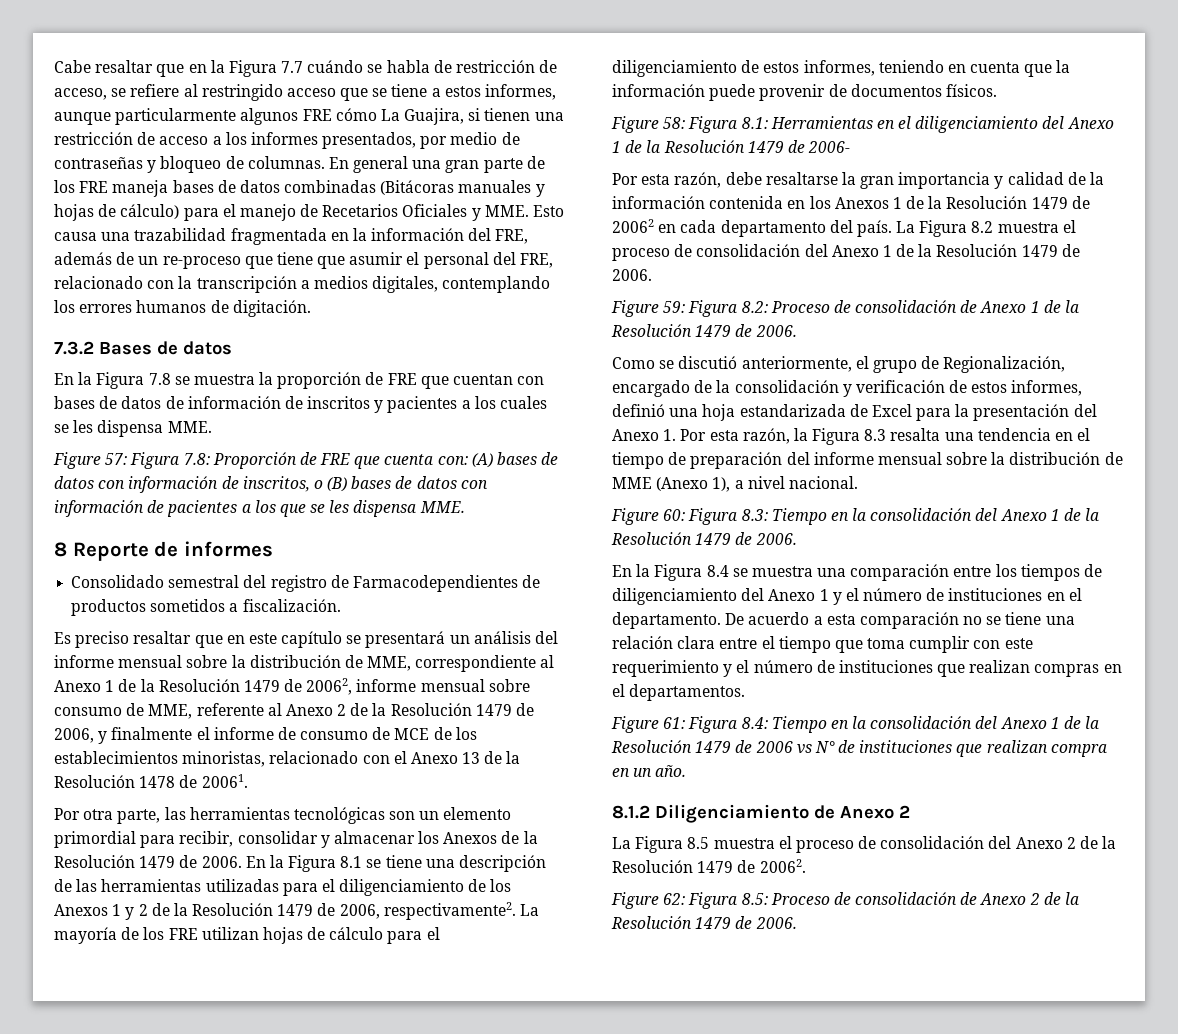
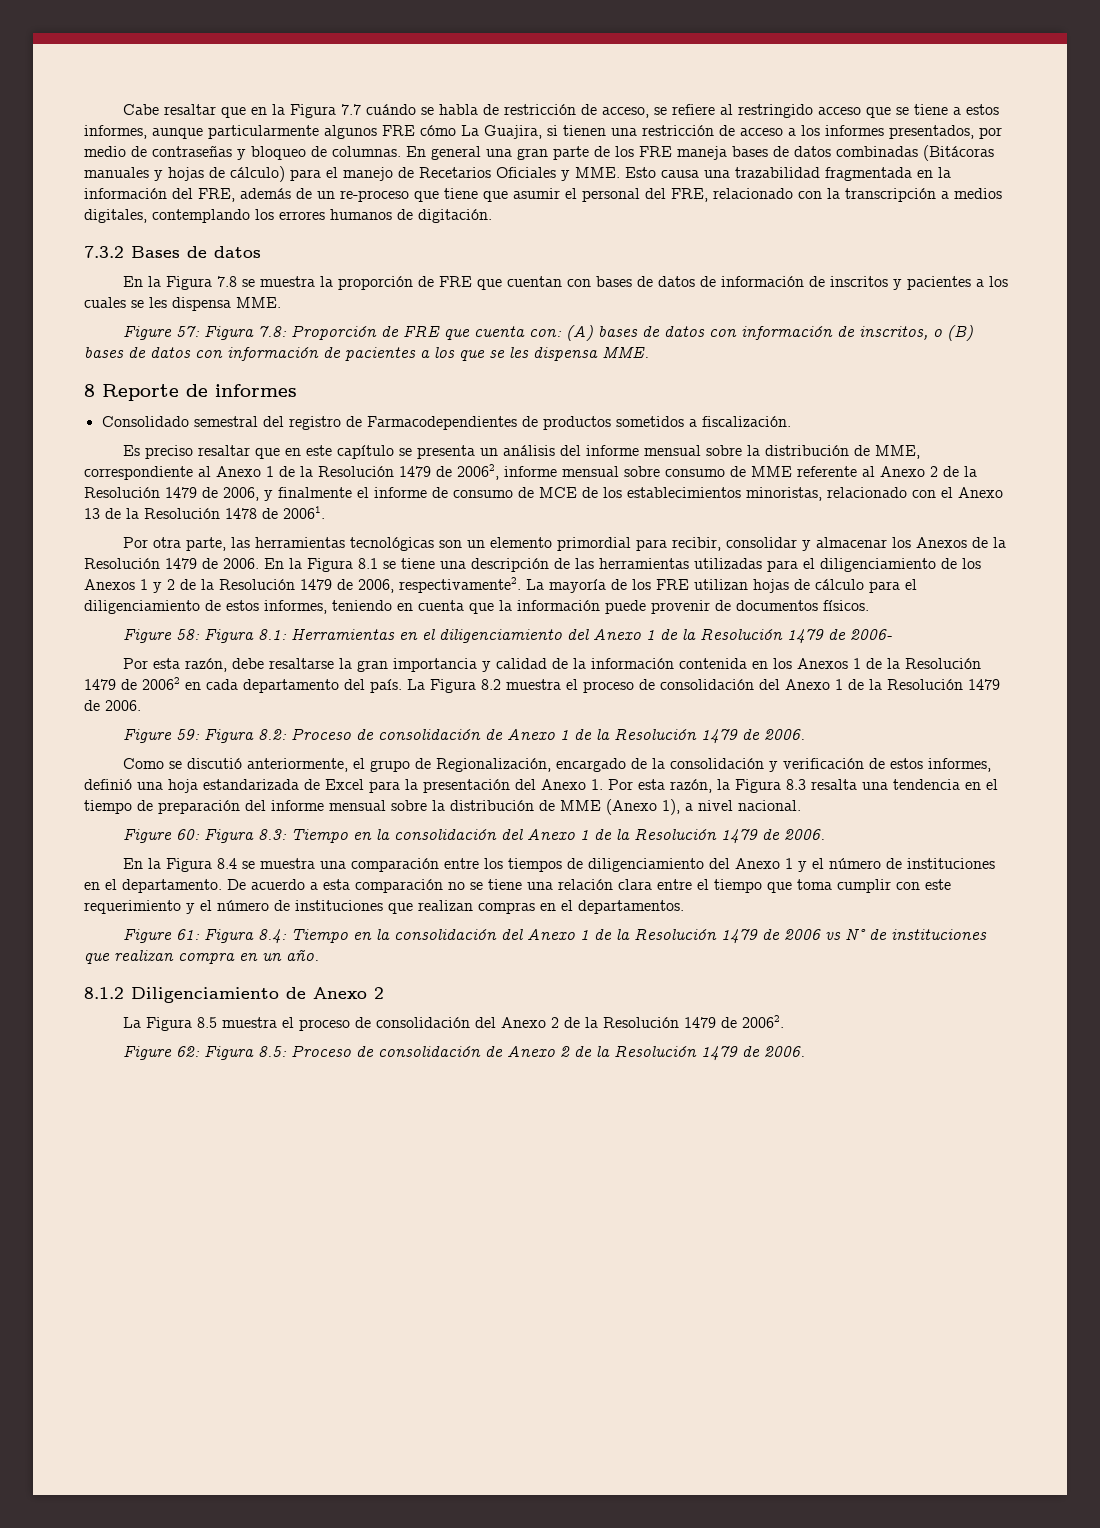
- Es preciso resaltar que en este capítulo se presentará un análisis del informe mensual sobre la distribución de MME, correspondiente al Anexo 1 de la Resolución 1479 de 20062, informe mensual sobre consumo de MME, referente al Anexo 2 de la Resolución 1479 de 2006, y finalmente el informe de consumo de MCE de los establecimientos minoristas, relacionado con el Anexo 13 de la Resolución 1478 de 20061.
+ Es preciso resaltar que en este capítulo se presenta un análisis del informe mensual sobre la distribución de MME, correspondiente al Anexo 1 de la Resolución 1479 de 20062, informe mensual sobre consumo de MME referente al Anexo 2 de la Resolución 1479 de 2006, y finalmente el informe de consumo de MCE de los establecimientos minoristas, relacionado con el Anexo 13 de la Resolución 1478 de 20061.

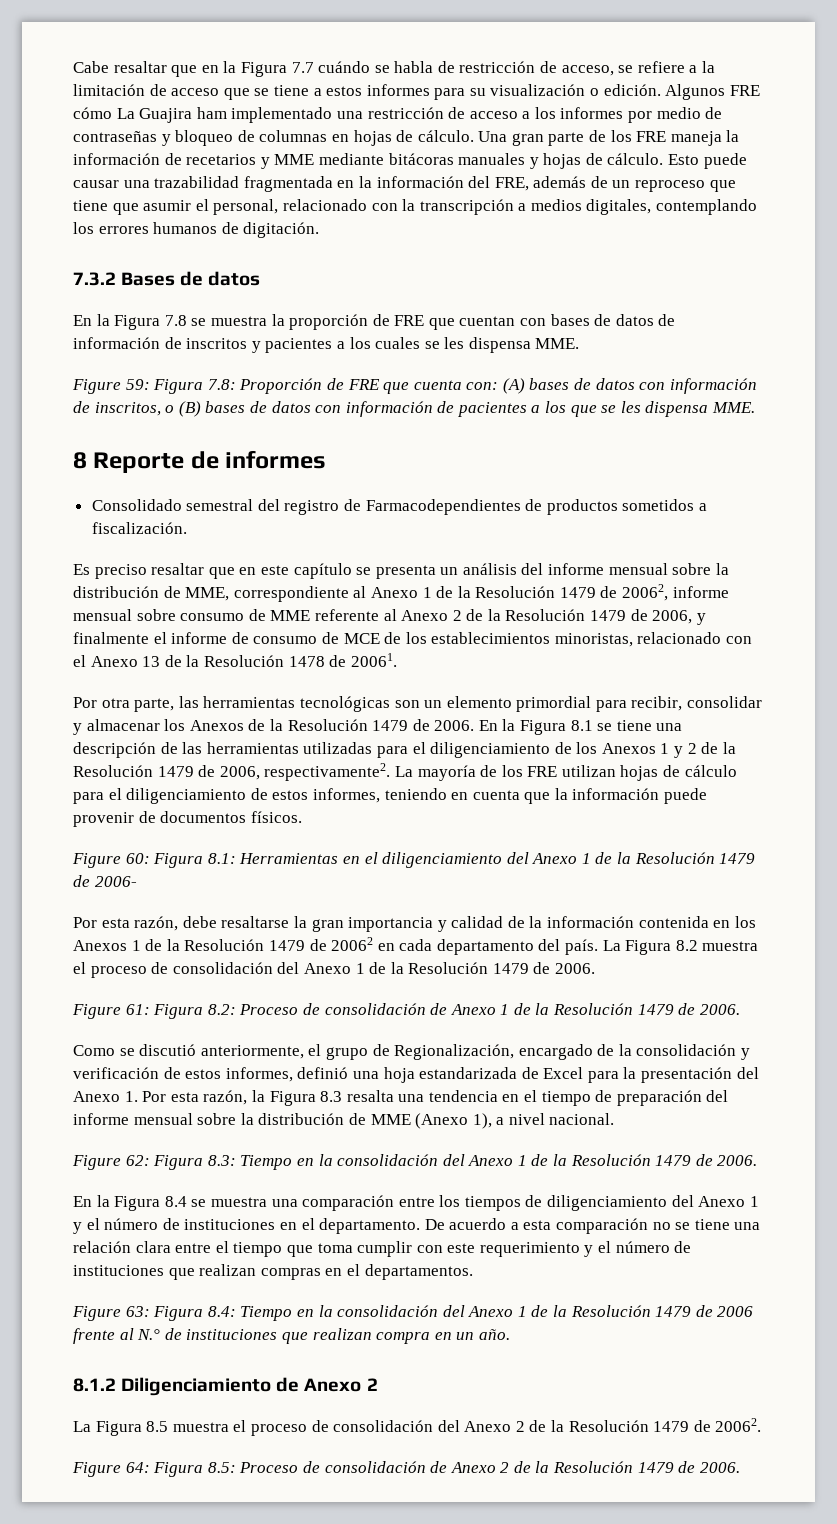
- Cabe resaltar que en la Figura 7.7 cuándo se habla de restricción de acceso, se refiere al restringido acceso que se tiene a estos informes, aunque particularmente algunos FRE cómo La Guajira, si tienen una restricción de acceso a los informes presentados, por medio de contraseñas y bloqueo de columnas. En general una gran parte de los FRE maneja bases de datos combinadas (Bitácoras manuales y hojas de cálculo) para el manejo de Recetarios Oficiales y MME. Esto causa una trazabilidad fragmentada en la información del FRE, además de un re-proceso que tiene que asumir el personal del FRE, relacionado con la transcripción a medios digitales, contemplando los errores humanos de digitación.
+ Cabe resaltar que en la Figura 7.7 cuándo se habla de restricción de acceso, se refiere a la limitación de acceso que se tiene a estos informes para su visualización o edición. Algunos FRE cómo La Guajira ham implementado una restricción de acceso a los informes por medio de contraseñas y bloqueo de columnas en hojas de cálculo. Una gran parte de los FRE maneja la información de recetarios y MME mediante bitácoras manuales y hojas de cálculo. Esto puede causar una trazabilidad fragmentada en la información del FRE, además de un reproceso que tiene que asumir el personal, relacionado con la transcripción a medios digitales, contemplando los errores humanos de digitación.
- Figure 57: Figura 7.8: Proporción de FRE que cuenta con: (A) bases de datos con información de inscritos, o (B) bases de datos con información de pacientes a los que se les dispensa MME.
+ Figure 59: Figura 7.8: Proporción de FRE que cuenta con: (A) bases de datos con información de inscritos, o (B) bases de datos con información de pacientes a los que se les dispensa MME.
- Figure 58: Figura 8.1: Herramientas en el diligenciamiento del Anexo 1 de la Resolución 1479 de 2006-
+ Figure 60: Figura 8.1: Herramientas en el diligenciamiento del Anexo 1 de la Resolución 1479 de 2006-
- Figure 59: Figura 8.2: Proceso de consolidación de Anexo 1 de la Resolución 1479 de 2006.
+ Figure 61: Figura 8.2: Proceso de consolidación de Anexo 1 de la Resolución 1479 de 2006.
- Figure 60: Figura 8.3: Tiempo en la consolidación del Anexo 1 de la Resolución 1479 de 2006.
+ Figure 62: Figura 8.3: Tiempo en la consolidación del Anexo 1 de la Resolución 1479 de 2006.
- Figure 61: Figura 8.4: Tiempo en la consolidación del Anexo 1 de la Resolución 1479 de 2006 vs N° de instituciones que realizan compra en un año.
+ Figure 63: Figura 8.4: Tiempo en la consolidación del Anexo 1 de la Resolución 1479 de 2006 frente al N.° de instituciones que realizan compra en un año.
- Figure 62: Figura 8.5: Proceso de consolidación de Anexo 2 de la Resolución 1479 de 2006.
+ Figure 64: Figura 8.5: Proceso de consolidación de Anexo 2 de la Resolución 1479 de 2006.

